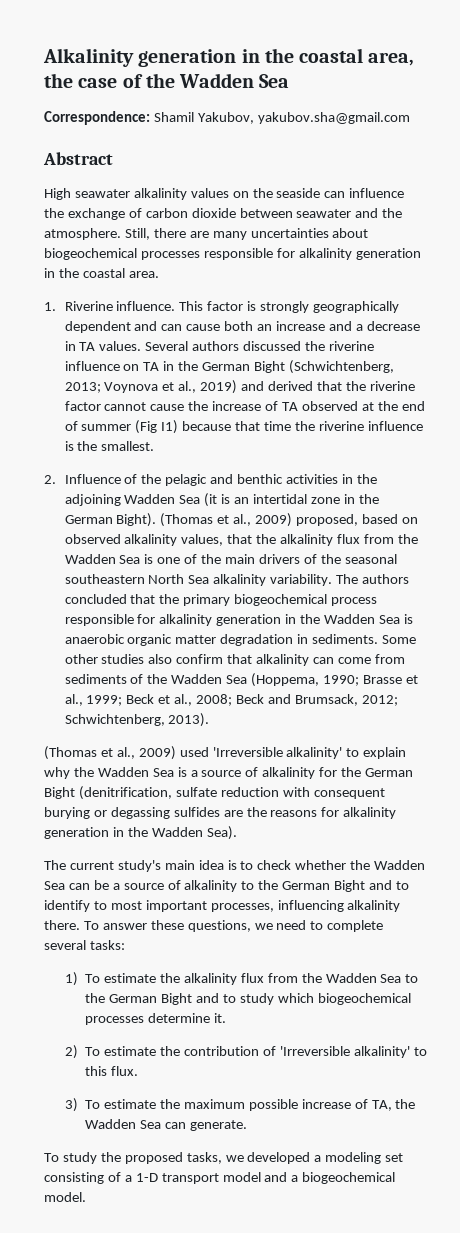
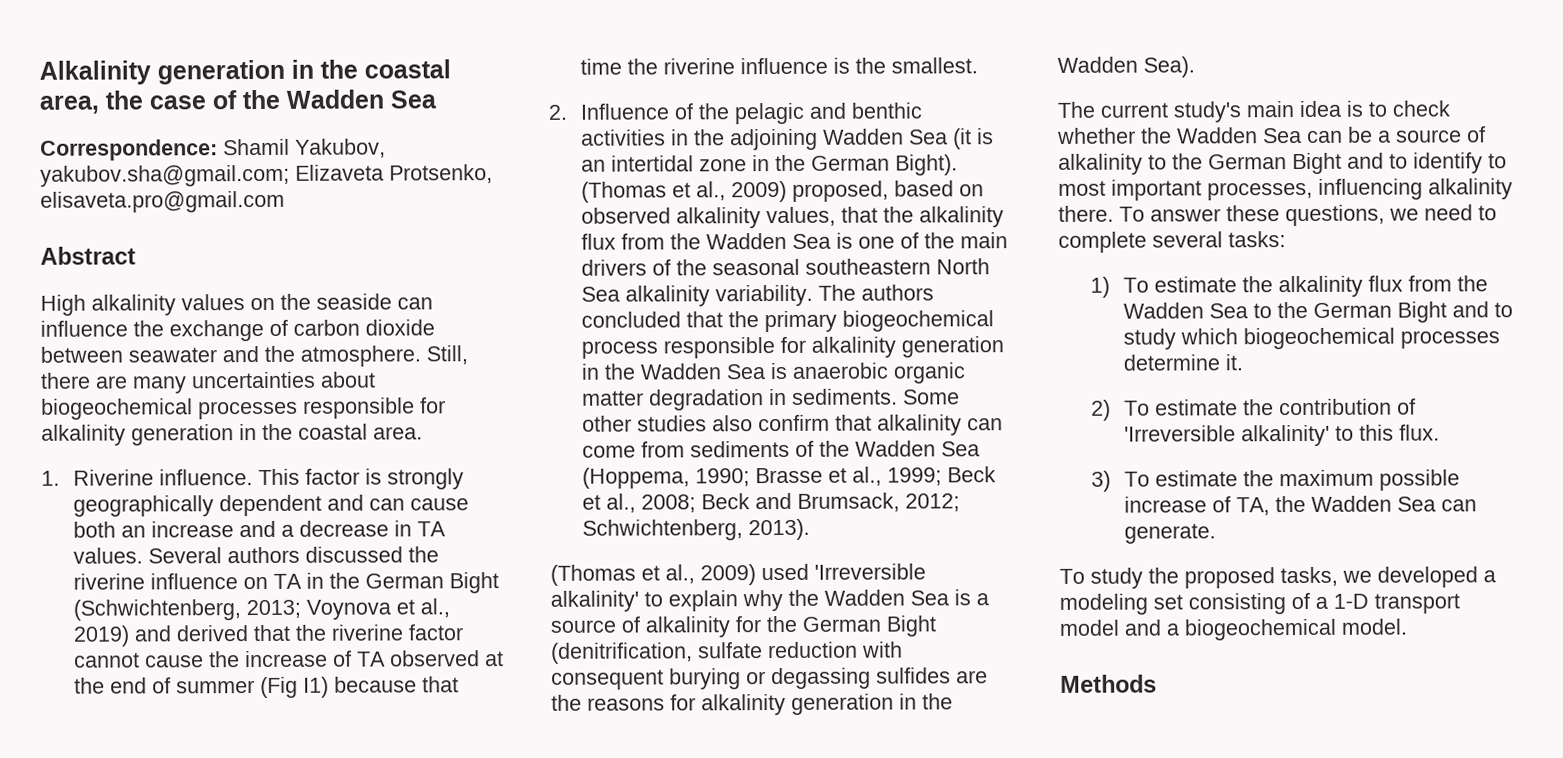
- Correspondence: Shamil Yakubov, yakubov.sha@gmail.com
+ Correspondence: Shamil Yakubov, yakubov.sha@gmail.com; Elizaveta Protsenko, elisaveta.pro@gmail.com
- High seawater alkalinity values on the seaside can influence the exchange of carbon dioxide between seawater and the atmosphere.
+ High alkalinity values on the seaside can influence the exchange of carbon dioxide between seawater and the atmosphere.
+ Methods

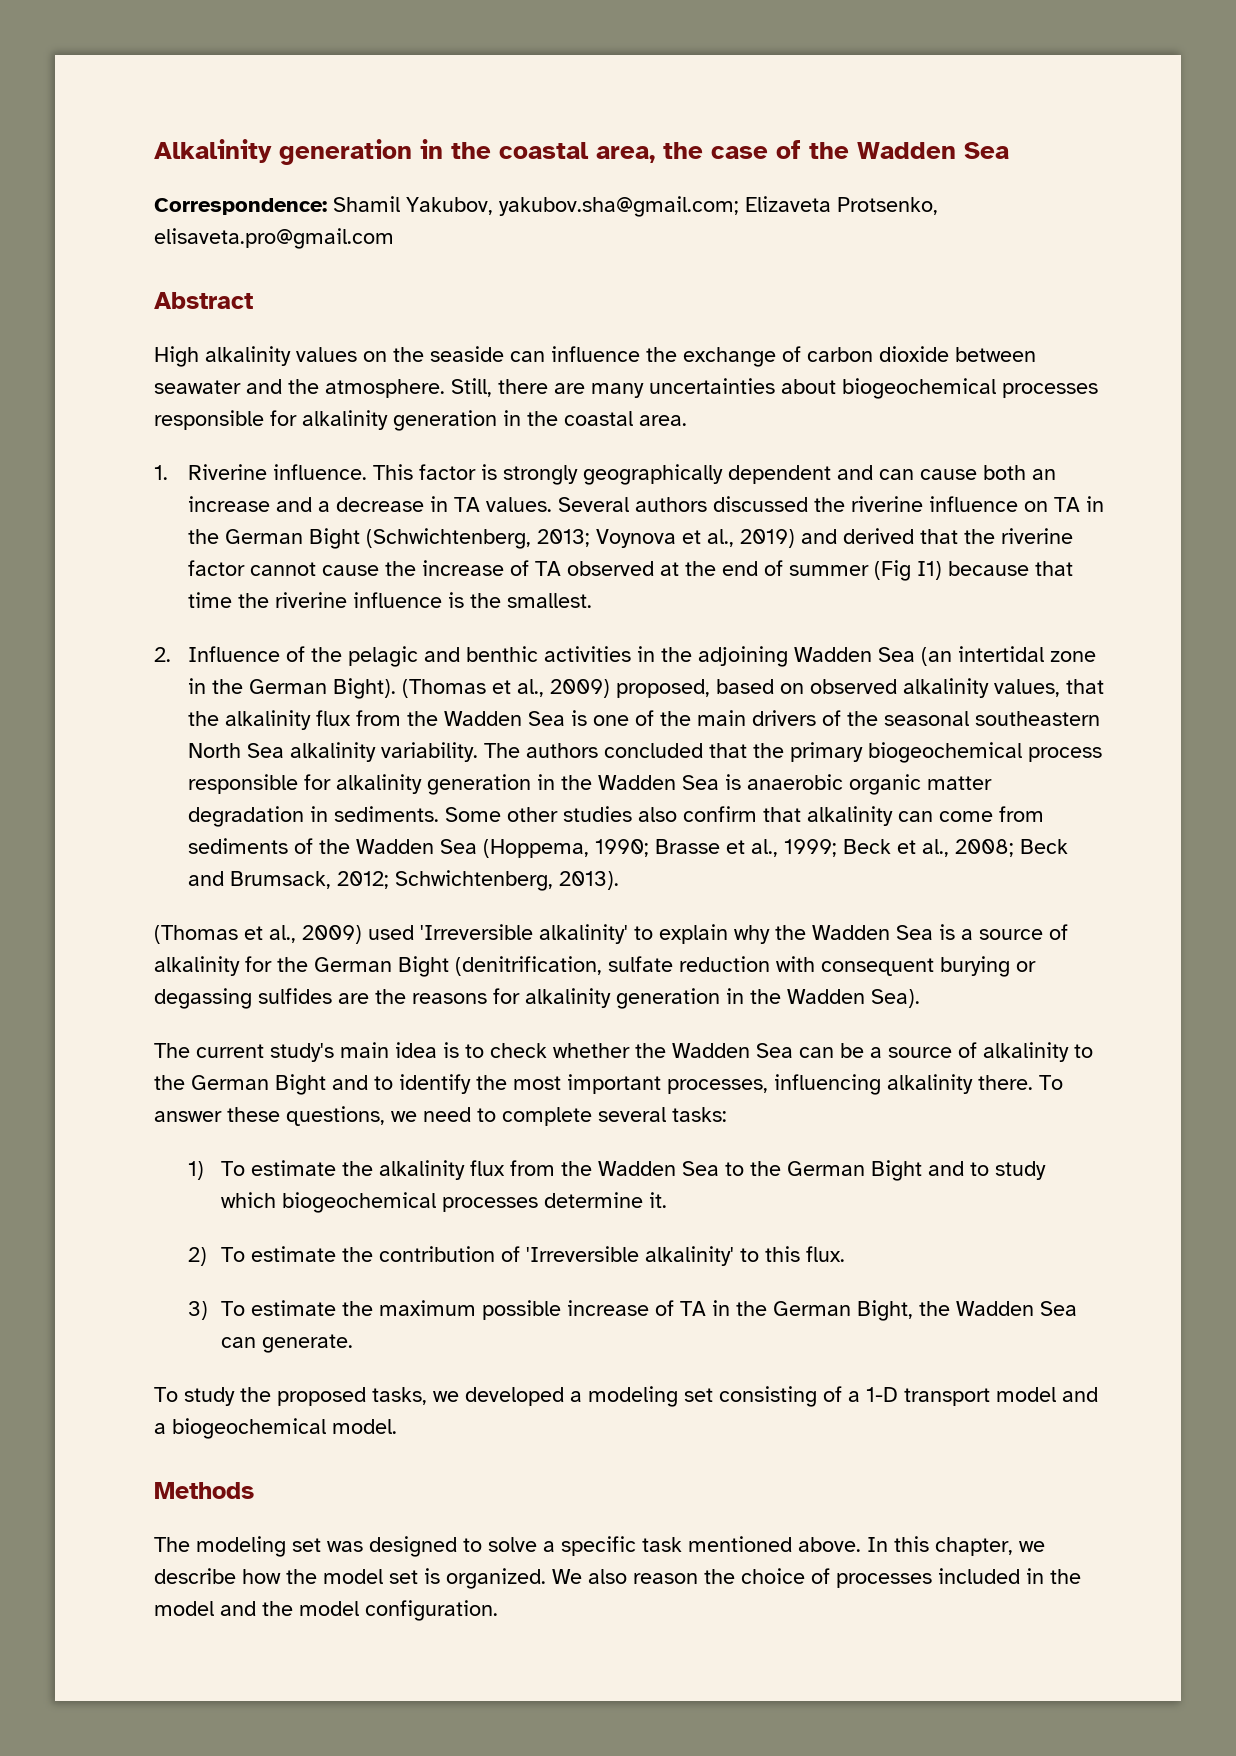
- 2. Influence of the pelagic and benthic activities in the adjoining Wadden Sea (it is an intertidal zone in the German Bight).
+ 2. Influence of the pelagic and benthic activities in the adjoining Wadden Sea (an intertidal zone in the German Bight).
- The current study's main idea is to check whether the Wadden Sea can be a source of alkalinity to the German Bight and to identify to most important processes, influencing alkalinity there.
+ The current study's main idea is to check whether the Wadden Sea can be a source of alkalinity to the German Bight and to identify the most important processes, influencing alkalinity there.
- 3) To estimate the maximum possible increase of TA, the Wadden Sea can generate.
+ 3) To estimate the maximum possible increase of TA in the German Bight, the Wadden Sea can generate.
+ The modeling set was designed to solve a specific task mentioned above. In this chapter, we describe how the model set is organized. We also reason the choice of processes included in the model and the model configuration.

